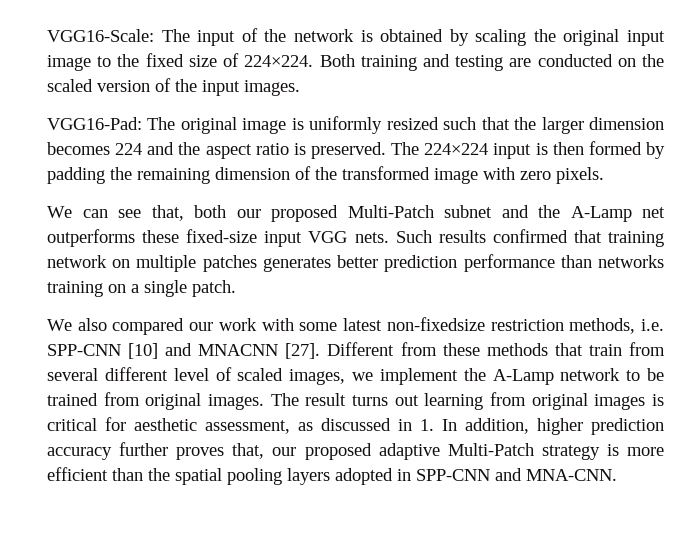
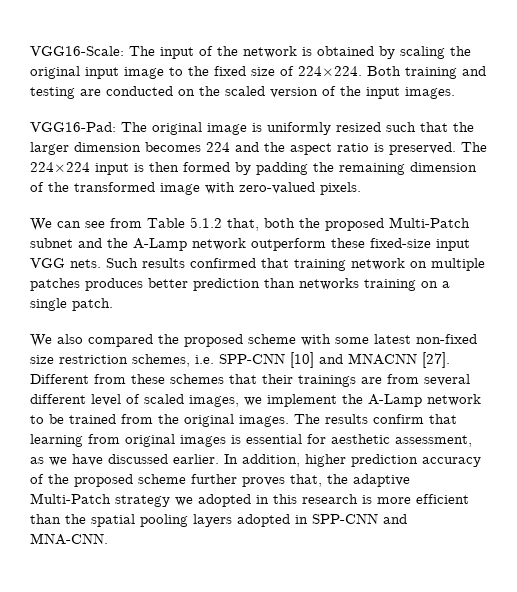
- The 224×224 input is then formed by padding the remaining dimension of the transformed image with zero pixels.
+ The 224×224 input is then formed by padding the remaining dimension of the transformed image with zero-valued pixels.
- We can see that, both our proposed Multi-Patch subnet and the A-Lamp net outperforms these fixed-size input VGG nets.
+ We can see from Table 5.1.2 that, both the proposed Multi-Patch subnet and the A-Lamp network outperform these fixed-size input VGG nets.
- Such results confirmed that training network on multiple patches generates better prediction performance than networks training on a single patch.
+ Such results confirmed that training network on multiple patches produces better prediction than networks training on a single patch.
- We also compared our work with some latest non-fixedsize restriction methods, i.e. SPP-CNN [10] and MNACNN [27].
+ We also compared the proposed scheme with some latest non-fixed size restriction schemes, i.e. SPP-CNN [10] and MNACNN [27].
- Different from these methods that train from several different level of scaled images, we implement the A-Lamp network to be trained from original images.
+ Different from these schemes that their trainings are from several different level of scaled images, we implement the A-Lamp network to be trained from the original images.
- The result turns out learning from original images is critical for aesthetic assessment, as discussed in 1. In addition, higher prediction accuracy further proves that, our proposed adaptive Multi-Patch strategy is more efficient than the spatial pooling layers adopted in SPP-CNN and MNA-CNN.
+ The results confirm that learning from original images is essential for aesthetic assessment, as we have discussed earlier. In addition, higher prediction accuracy of the proposed scheme further proves that, the adaptive Multi-Patch strategy we adopted in this research is more efficient than the spatial pooling layers adopted in SPP-CNN and MNA-CNN.

